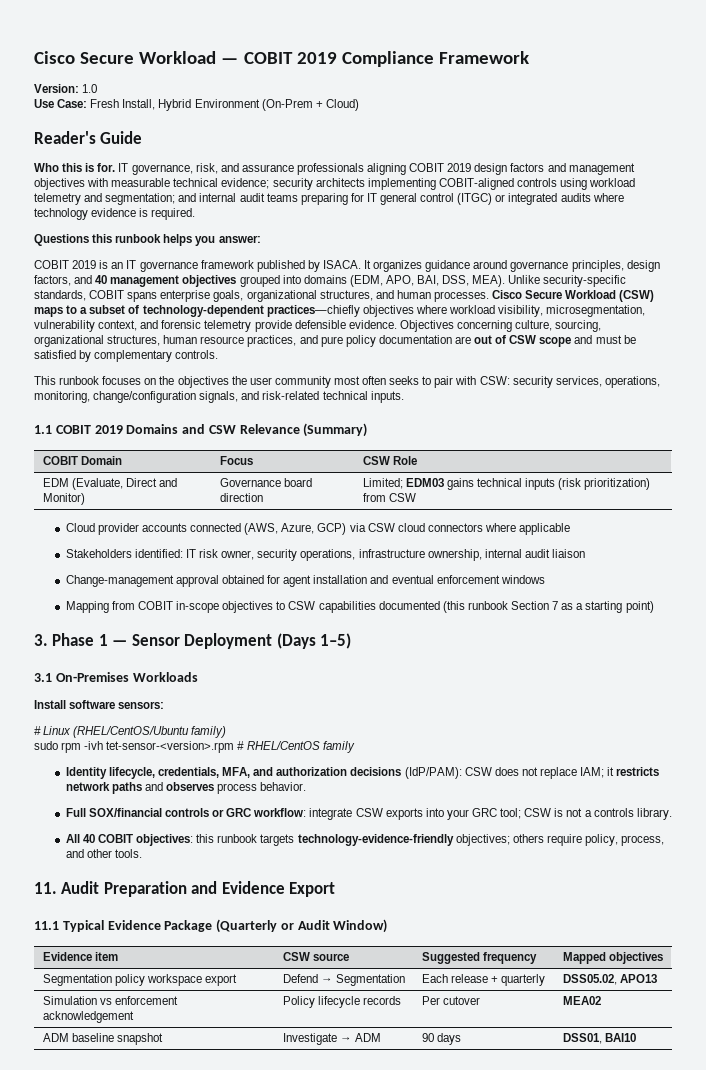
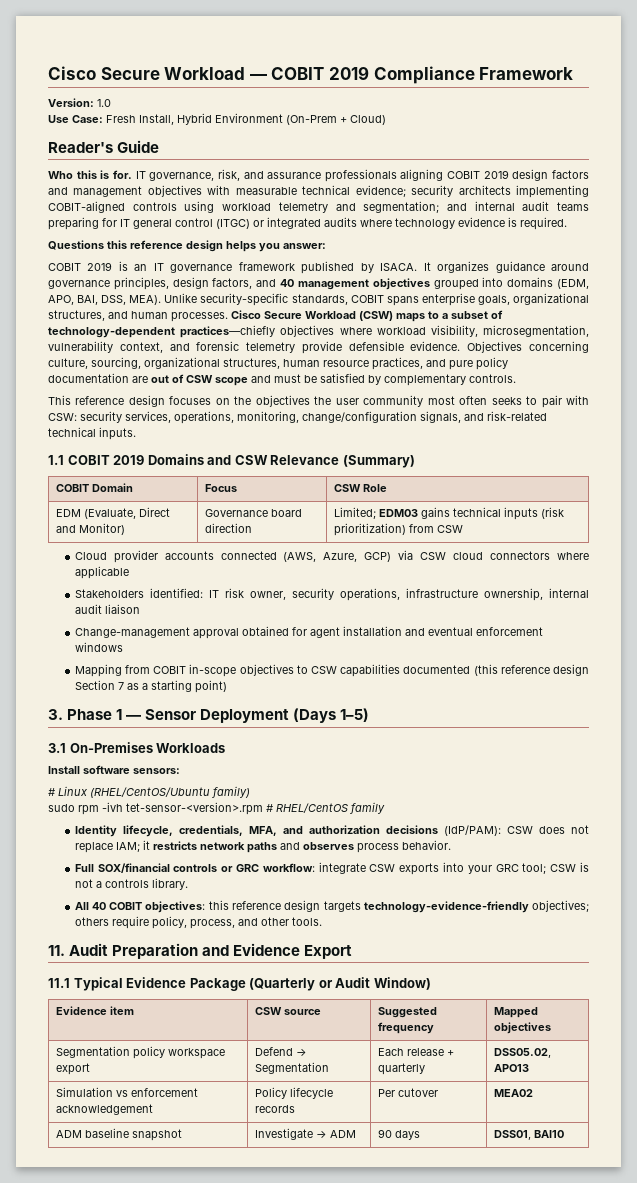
- Questions this runbook helps you answer:
+ Questions this reference design helps you answer:
- This runbook focuses on the objectives the user community most often seeks to pair with CSW: security services, operations, monitoring, change/configuration signals, and risk-related technical inputs.
+ This reference design focuses on the objectives the user community most often seeks to pair with CSW: security services, operations, monitoring, change/configuration signals, and risk-related technical inputs.
- Mapping from COBIT in-scope objectives to CSW capabilities documented (this runbook Section 7 as a starting point)
+ Mapping from COBIT in-scope objectives to CSW capabilities documented (this reference design Section 7 as a starting point)
- All 40 COBIT objectives: this runbook targets technology-evidence-friendly objectives; others require policy, process, and other tools.
+ All 40 COBIT objectives: this reference design targets technology-evidence-friendly objectives; others require policy, process, and other tools.

